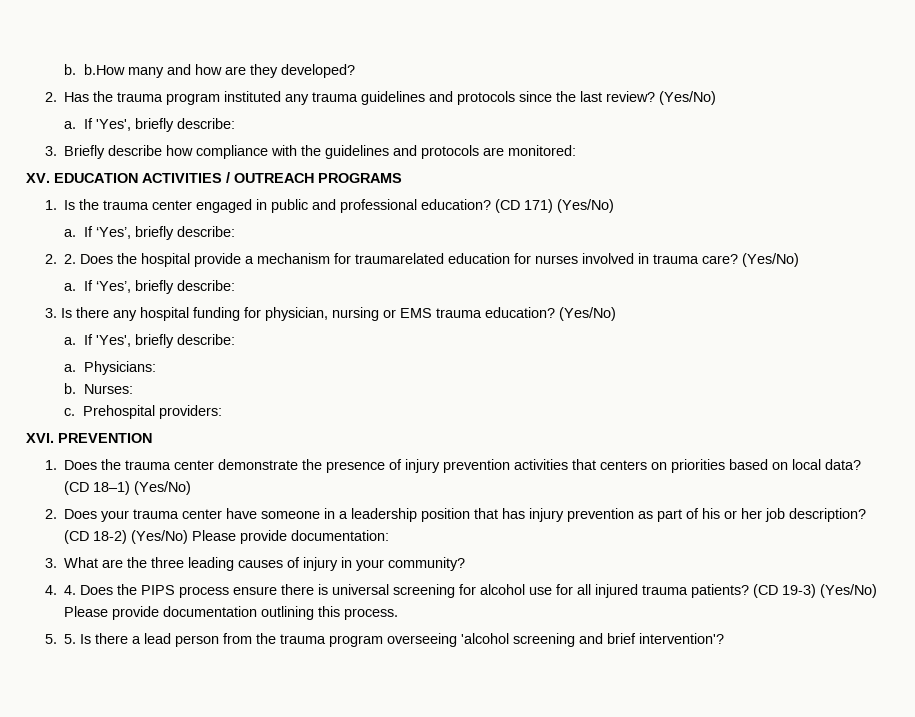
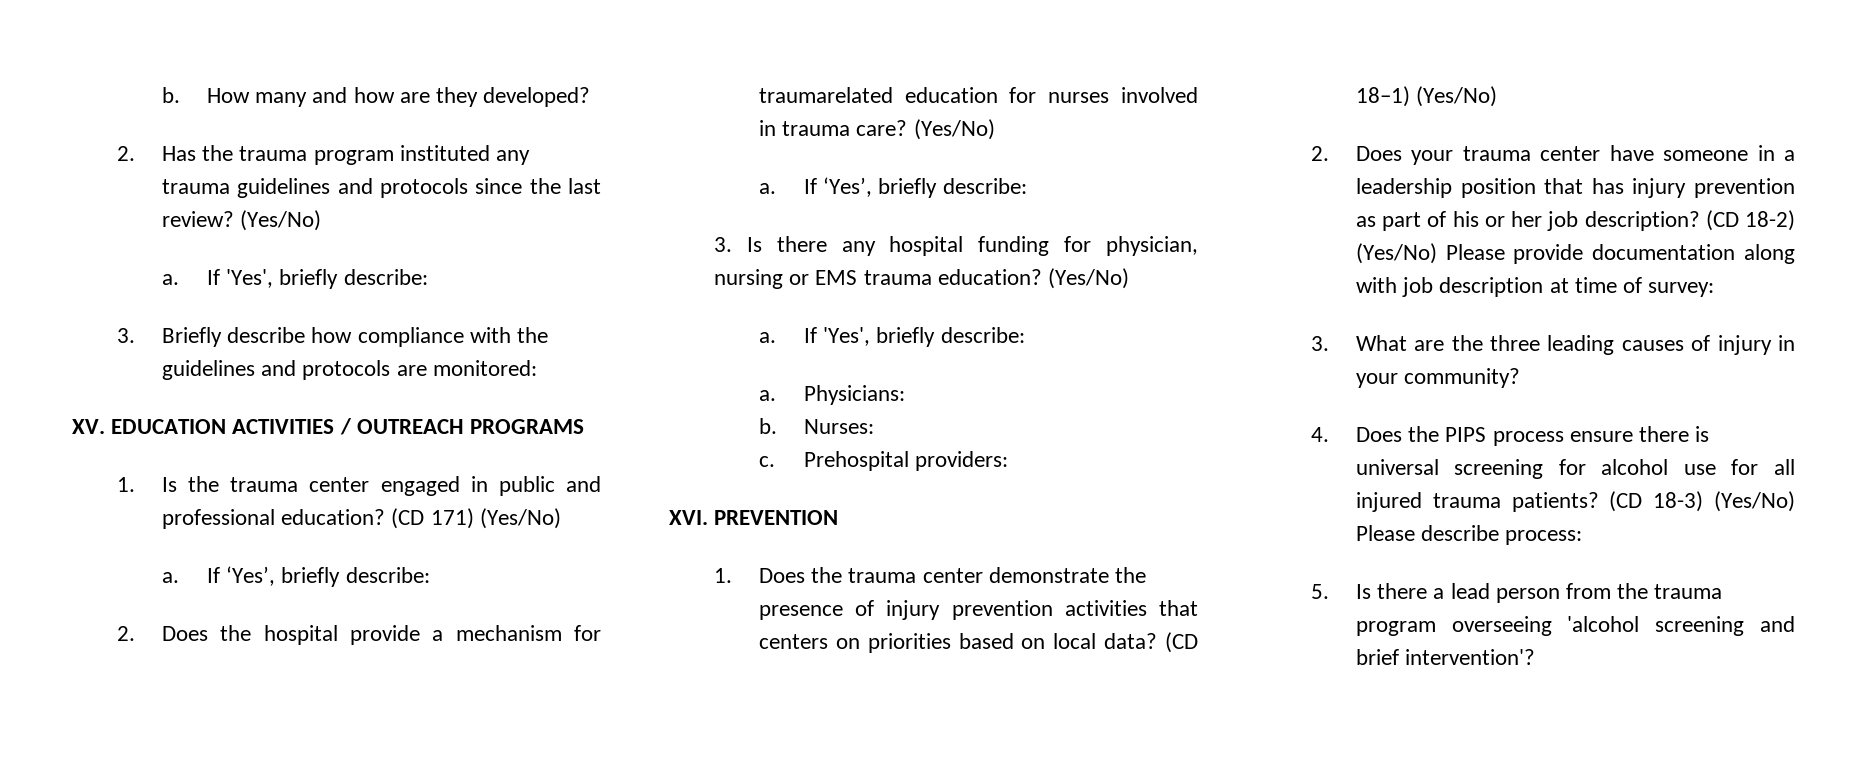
- b. b.How many and how are they developed?
+ b. How many and how are they developed?
- 2. 2. Does the hospital provide a mechanism for traumarelated education for nurses involved in trauma care?
+ 2. Does the hospital provide a mechanism for traumarelated education for nurses involved in trauma care?
- (CD 18-2) (Yes/No) Please provide documentation:
+ (CD 18-2) (Yes/No) Please provide documentation along with job description at time of survey:
- 4. 4. Does the PIPS process ensure there is universal screening for alcohol use for all injured trauma patients?
+ 4. Does the PIPS process ensure there is universal screening for alcohol use for all injured trauma patients?
- (CD 19-3) (Yes/No) Please provide documentation outlining this process.
- 5. 5. Is there a lead person from the trauma program overseeing 'alcohol screening and brief intervention'?
+ (CD 18-3) (Yes/No) Please describe process:
+ 5. Is there a lead person from the trauma program overseeing 'alcohol screening and brief intervention'?

